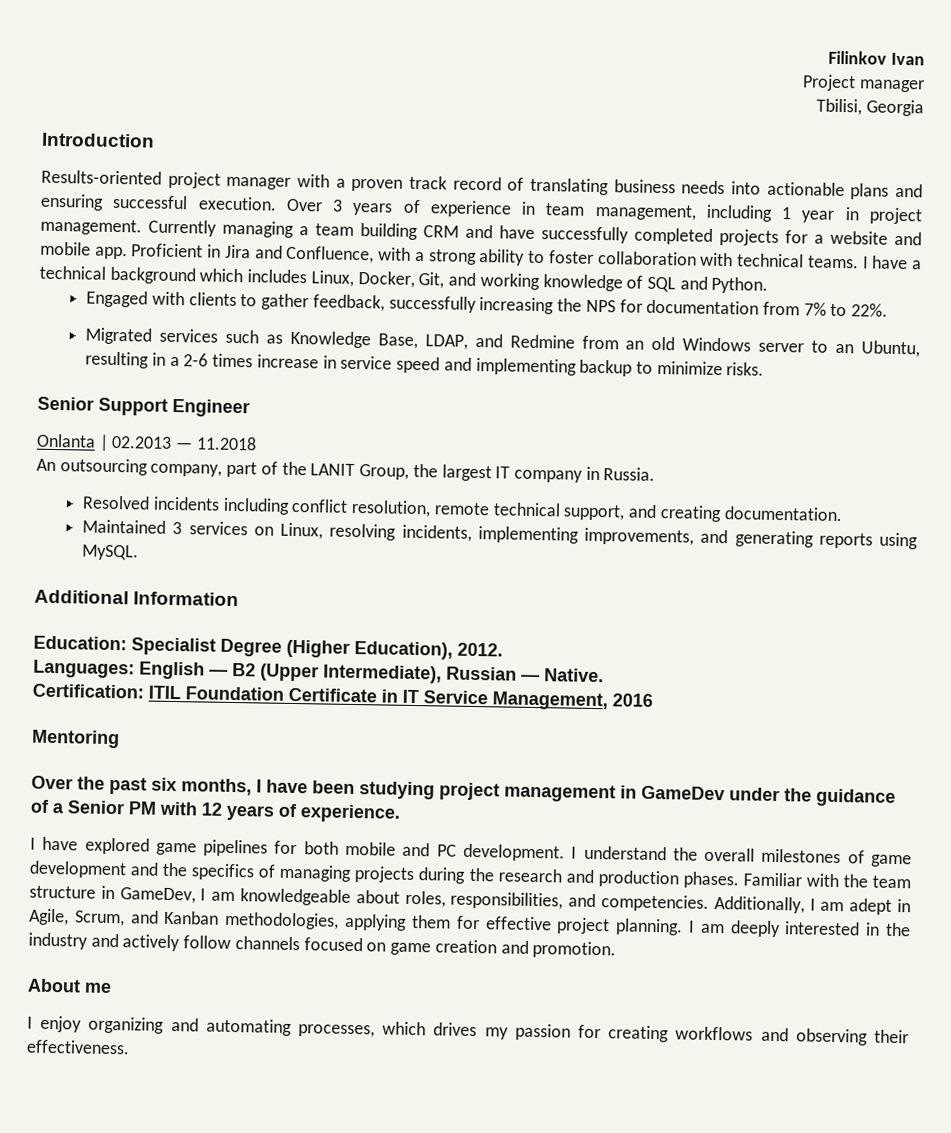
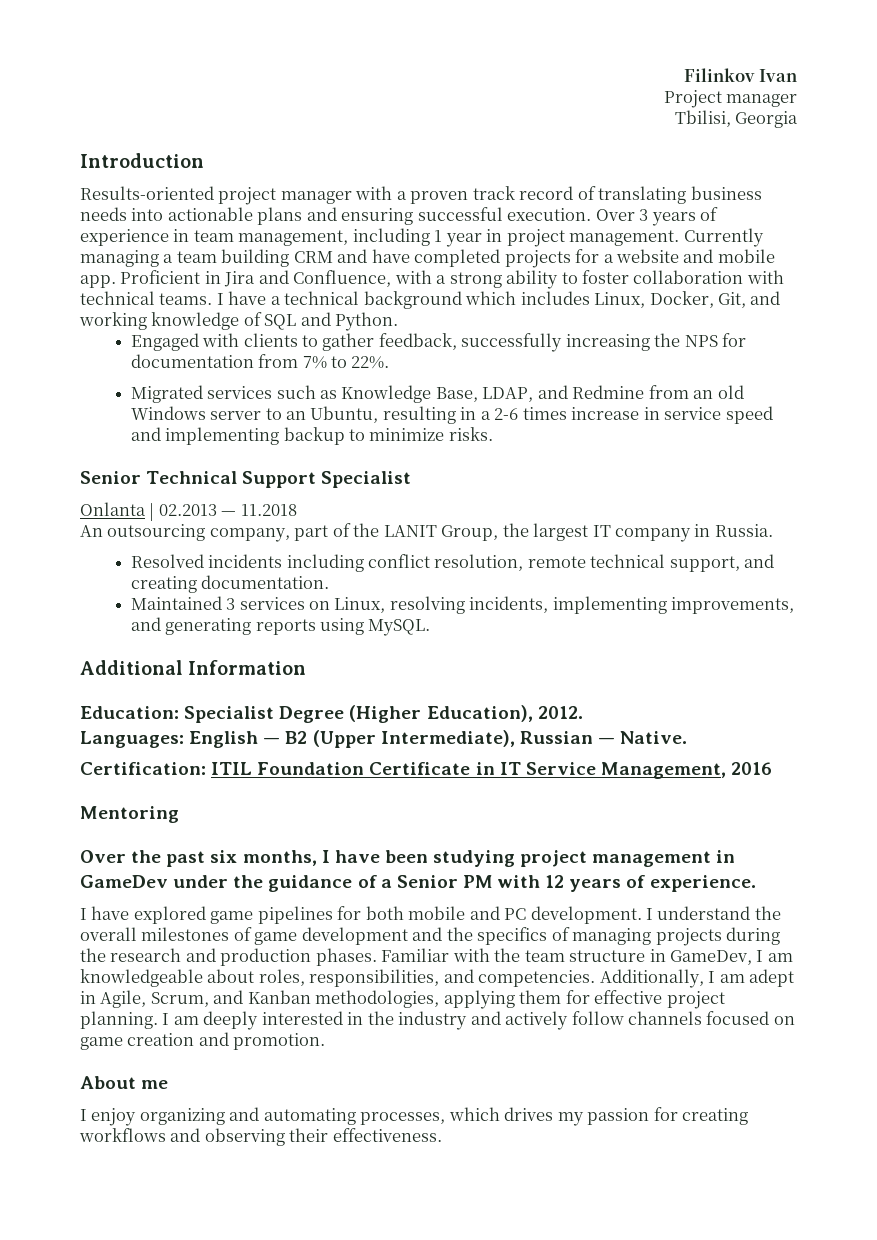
- Currently managing a team building CRM and have successfully completed projects for a website and mobile app.
+ Currently managing a team building CRM and have completed projects for a website and mobile app.
- Senior Support Engineer
+ Senior Technical Support Specialist

